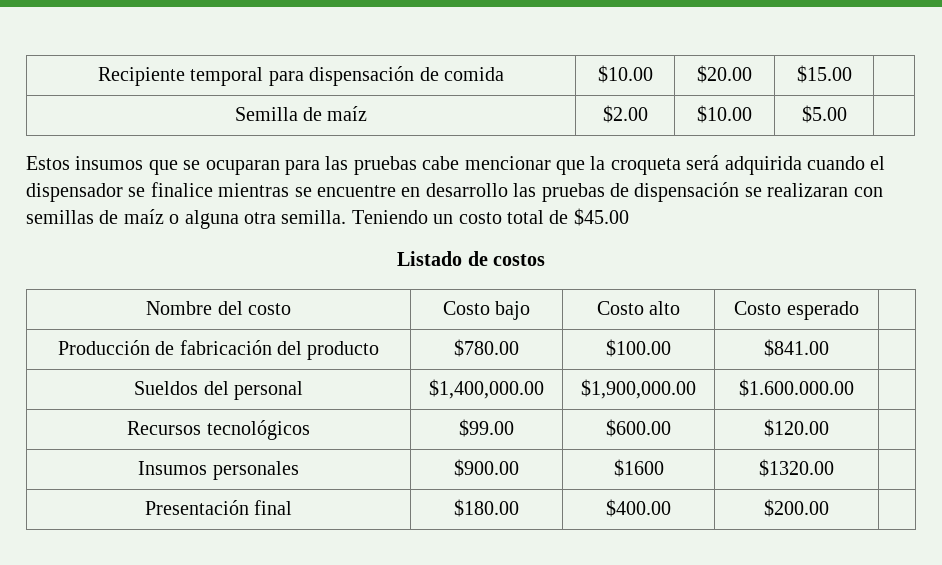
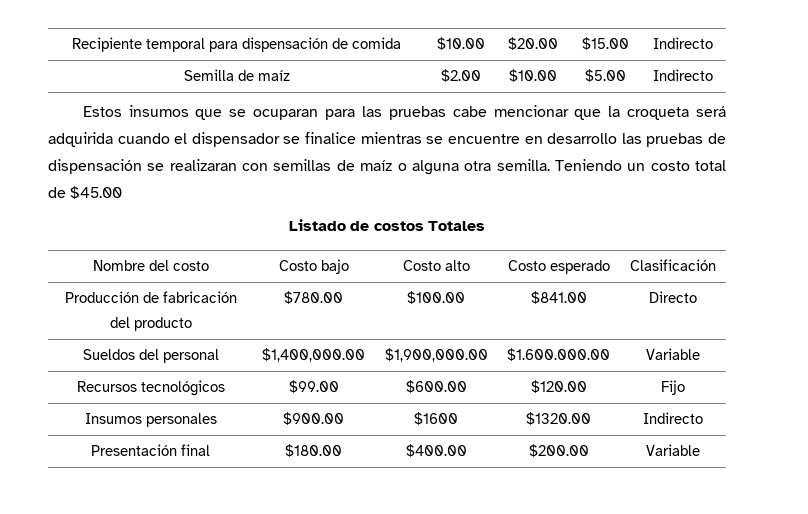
- Recipiente temporal para dispensación de comida | $10.00 | $20.00 | $15.00 |
+ Recipiente temporal para dispensación de comida | $10.00 | $20.00 | $15.00 | Indirecto
- Semilla de maíz | $2.00 | $10.00 | $5.00 |
+ Semilla de maíz | $2.00 | $10.00 | $5.00 | Indirecto
- Listado de costos
+ Listado de costos Totales
- Nombre del costo | Costo bajo | Costo alto | Costo esperado |
+ Nombre del costo | Costo bajo | Costo alto | Costo esperado | Clasificación
- Producción de fabricación del producto | $780.00 | $100.00 | $841.00 |
+ Producción de fabricación del producto | $780.00 | $100.00 | $841.00 | Directo
- Sueldos del personal | $1,400,000.00 | $1,900,000.00 | $1.600.000.00 |
+ Sueldos del personal | $1,400,000.00 | $1,900,000.00 | $1.600.000.00 | Variable
- Recursos tecnológicos | $99.00 | $600.00 | $120.00 |
+ Recursos tecnológicos | $99.00 | $600.00 | $120.00 | Fijo
- Insumos personales | $900.00 | $1600 | $1320.00 |
+ Insumos personales | $900.00 | $1600 | $1320.00 | Indirecto
- Presentación final | $180.00 | $400.00 | $200.00 |
+ Presentación final | $180.00 | $400.00 | $200.00 | Variable

